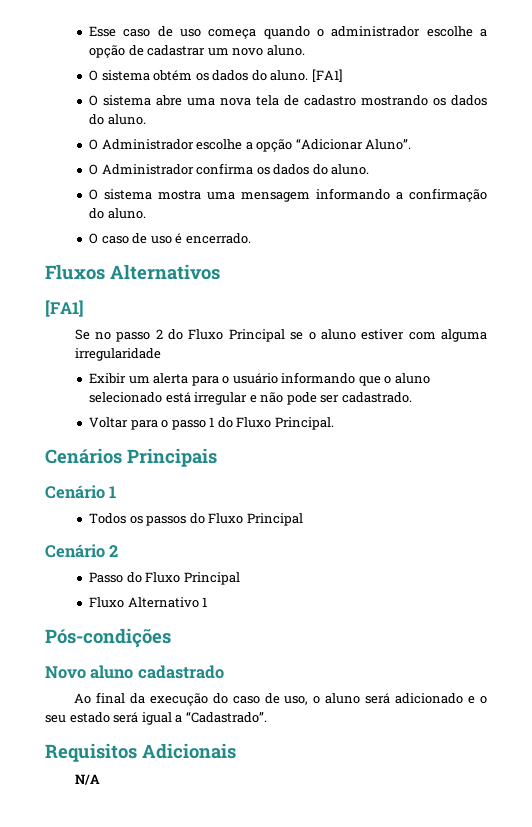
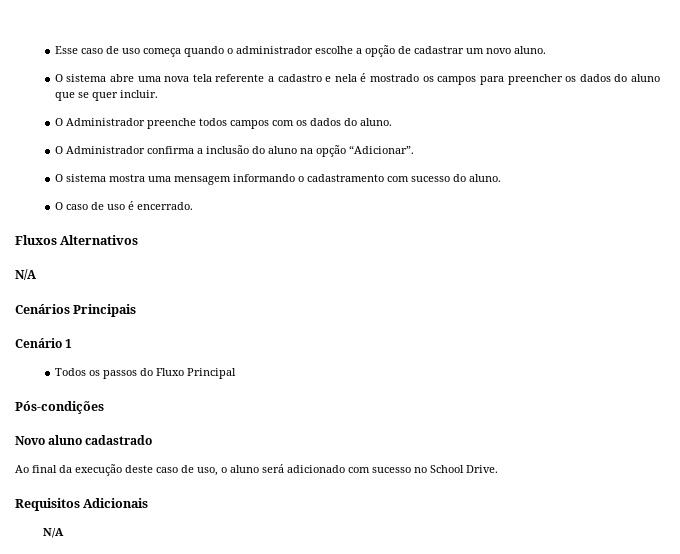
- O sistema obtém os dados do aluno. [FA1]
- O sistema abre uma nova tela de cadastro mostrando os dados do aluno.
+ O sistema abre uma nova tela referente a cadastro e nela é mostrado os campos para preencher os dados do aluno que se quer incluir.
+ O Administrador preenche todos campos com os dados do aluno.
- O Administrador escolhe a opção “Adicionar Aluno”.
- O Administrador confirma os dados do aluno.
+ O Administrador confirma a inclusão do aluno na opção “Adicionar”.
- O sistema mostra uma mensagem informando a confirmação do aluno.
+ O sistema mostra uma mensagem informando o cadastramento com sucesso do aluno.
  Fluxos Alternativos
- [FA1]
- Se no passo 2 do Fluxo Principal se o aluno estiver com alguma irregularidade
- Exibir um alerta para o usuário informando que o aluno selecionado está irregular e não pode ser cadastrado.
- Voltar para o passo 1 do Fluxo Principal.
+ N/A
- Cenário 2
- Passo do Fluxo Principal
- Fluxo Alternativo 1
- Ao final da execução do caso de uso, o aluno será adicionado e o seu estado será igual a “Cadastrado”.
+ Ao final da execução deste caso de uso, o aluno será adicionado com sucesso no School Drive.

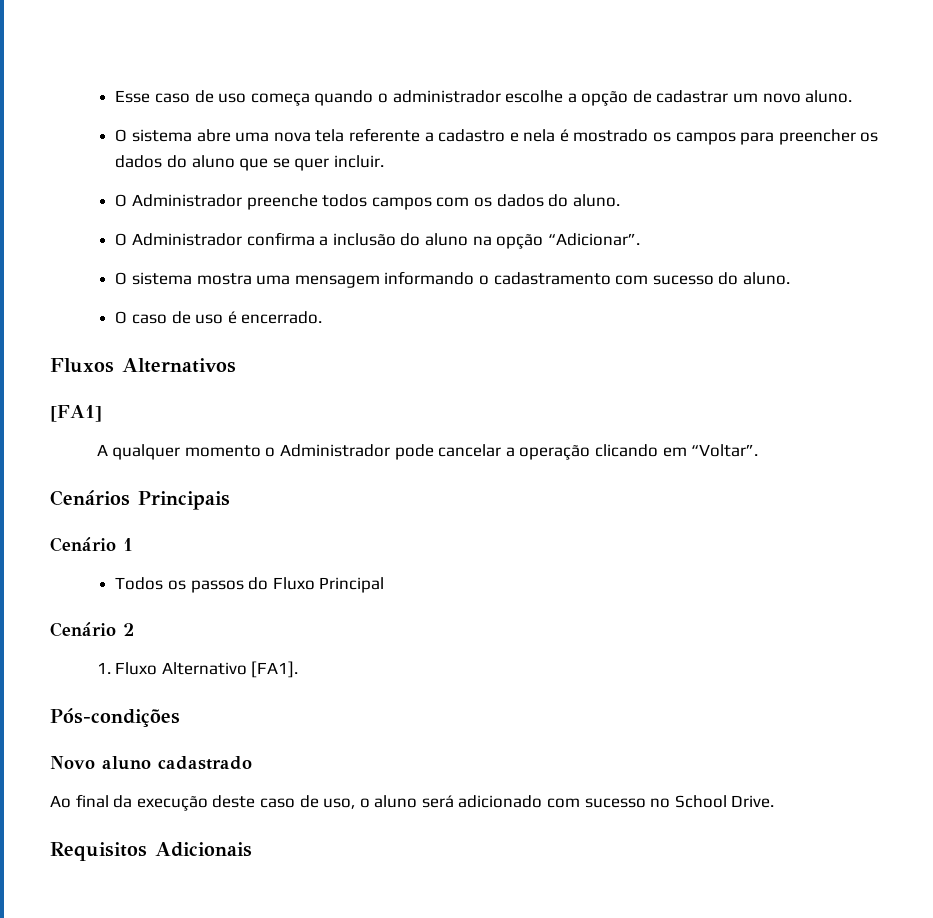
  Fluxos Alternativos
- N/A
+ [FA1]
+ A qualquer momento o Administrador pode cancelar a operação clicando em “Voltar”.
+ Cenário 2
+ 1. Fluxo Alternativo [FA1].
  Requisitos Adicionais
- N/A

